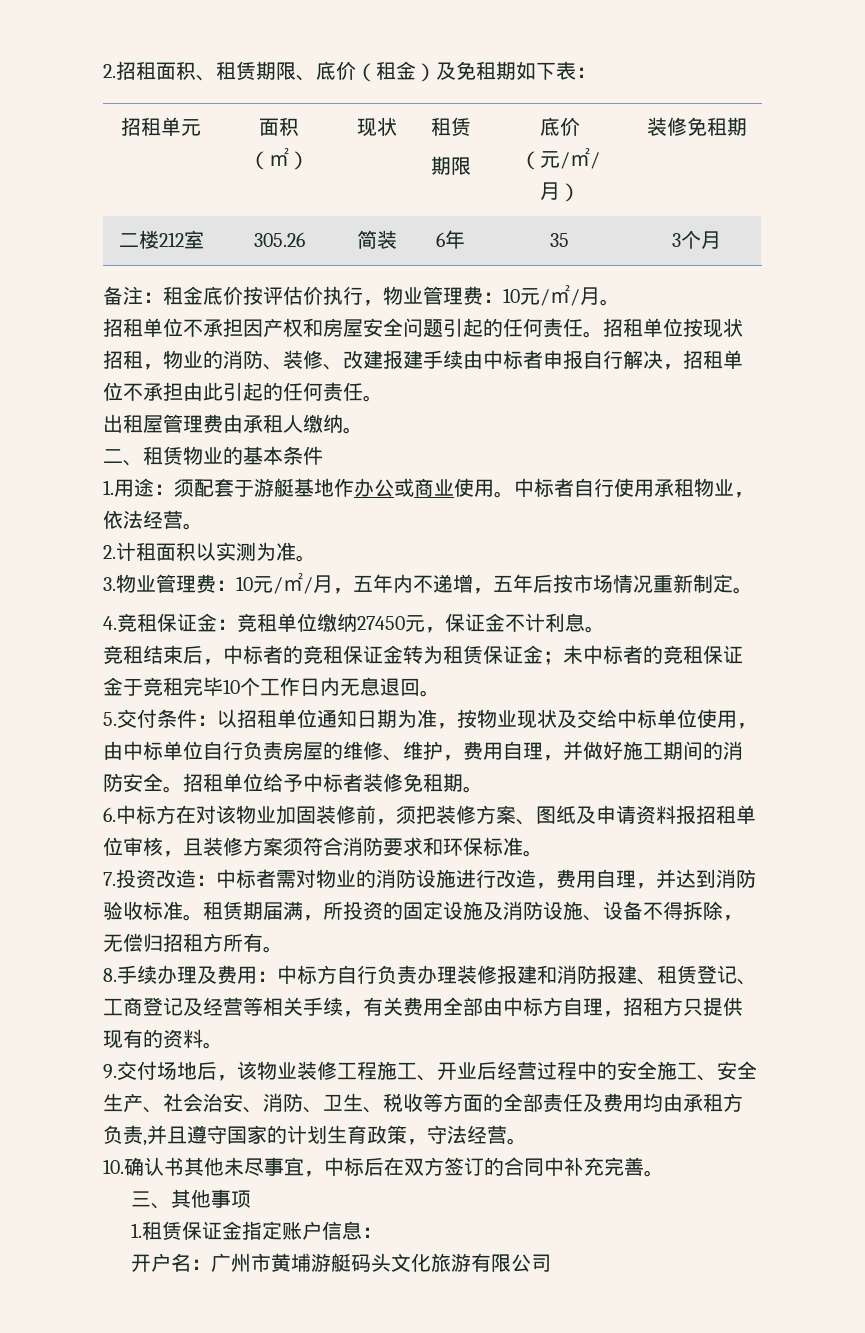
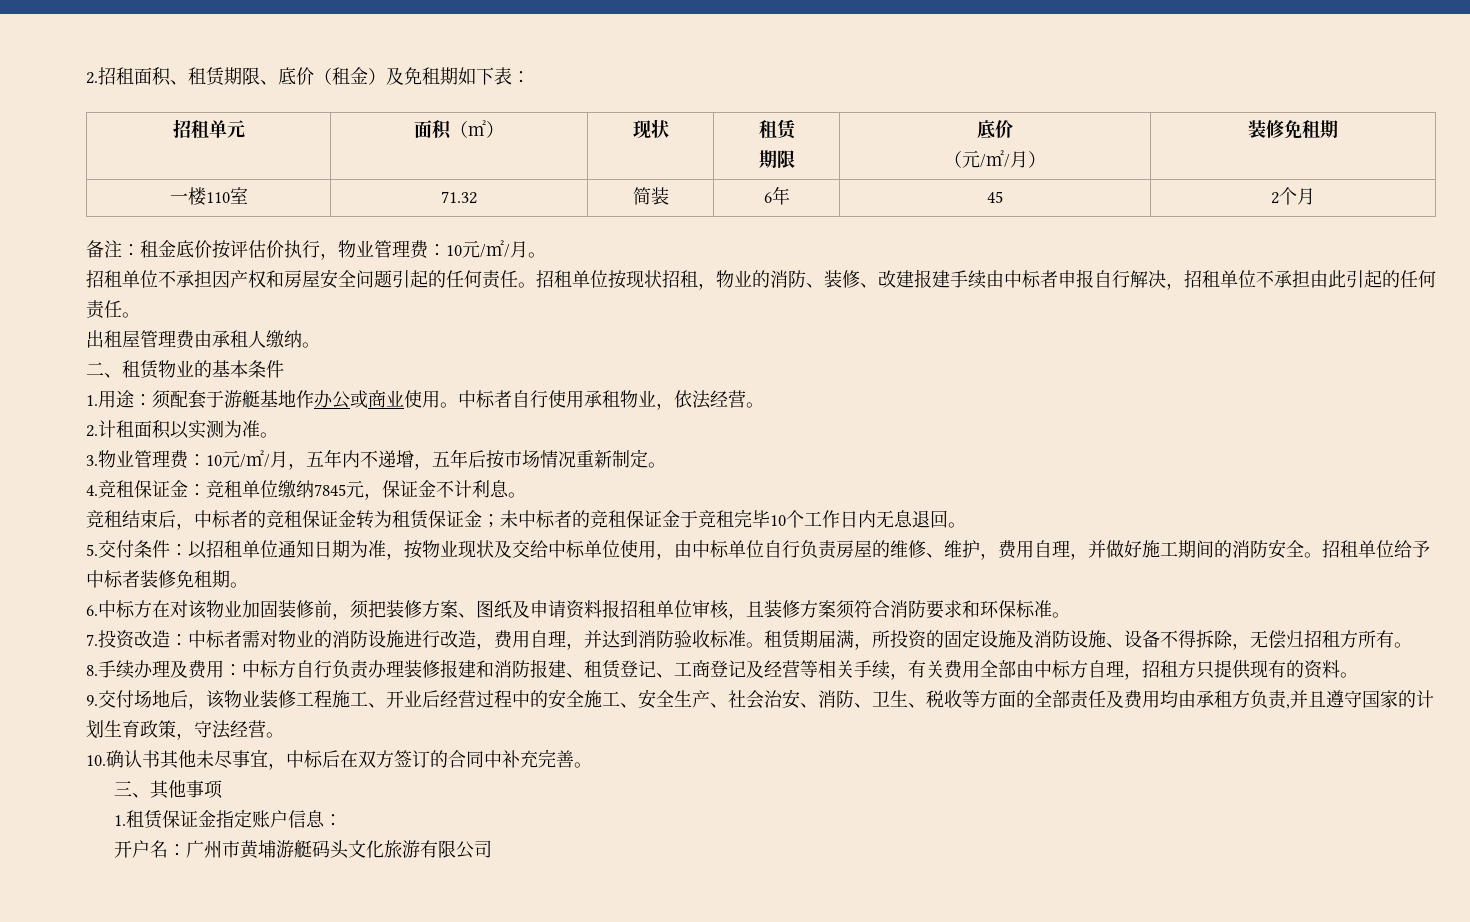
- 二楼212室 | 305.26 | 简装 | 6年 | 35 | 3个月
+ 一楼110室 | 71.32 | 简装 | 6年 | 45 | 2个月
- 4.竞租保证金：竞租单位缴纳27450元，保证金不计利息。
+ 4.竞租保证金：竞租单位缴纳7845元，保证金不计利息。

